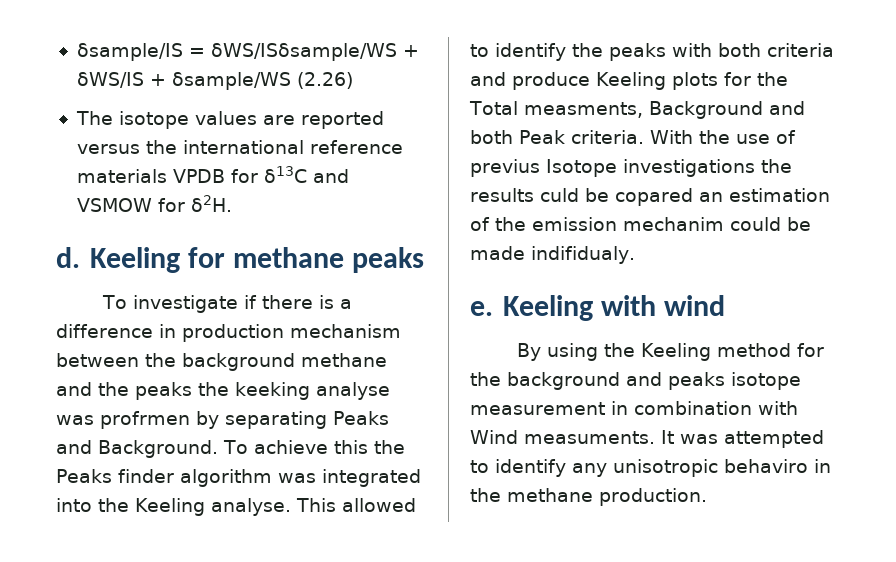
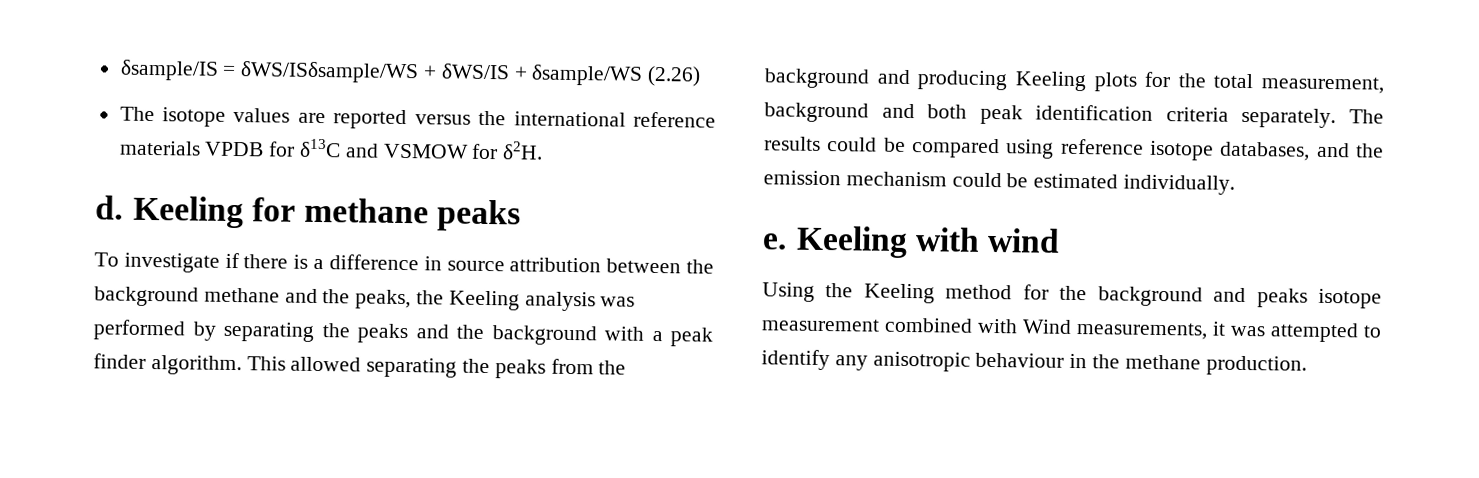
- To investigate if there is a difference in production mechanism between the background methane and the peaks the keeking analyse was profrmen by separating Peaks and Background. To achieve this the Peaks finder algorithm was integrated into the Keeling analyse. This allowed to identify the peaks with both criteria and produce Keeling plots for the Total measments, Background and both Peak criteria. With the use of previus Isotope investigations the results culd be copared an estimation of the emission mechanim could be made indifidualy.
+ To investigate if there is a difference in source attribution between the background methane and the peaks, the Keeling analysis was performed by separating the peaks and the background with a peak finder algorithm. This allowed separating the peaks from the background and producing Keeling plots for the total measurement, background and both peak identification criteria separately. The results could be compared using reference isotope databases, and the emission mechanism could be estimated individually.
- By using the Keeling method for the background and peaks isotope measurement in combination with Wind measuments. It was attempted to identify any unisotropic behaviro in the methane production.
+ Using the Keeling method for the background and peaks isotope measurement combined with Wind measurements, it was attempted to identify any anisotropic behaviour in the methane production.

